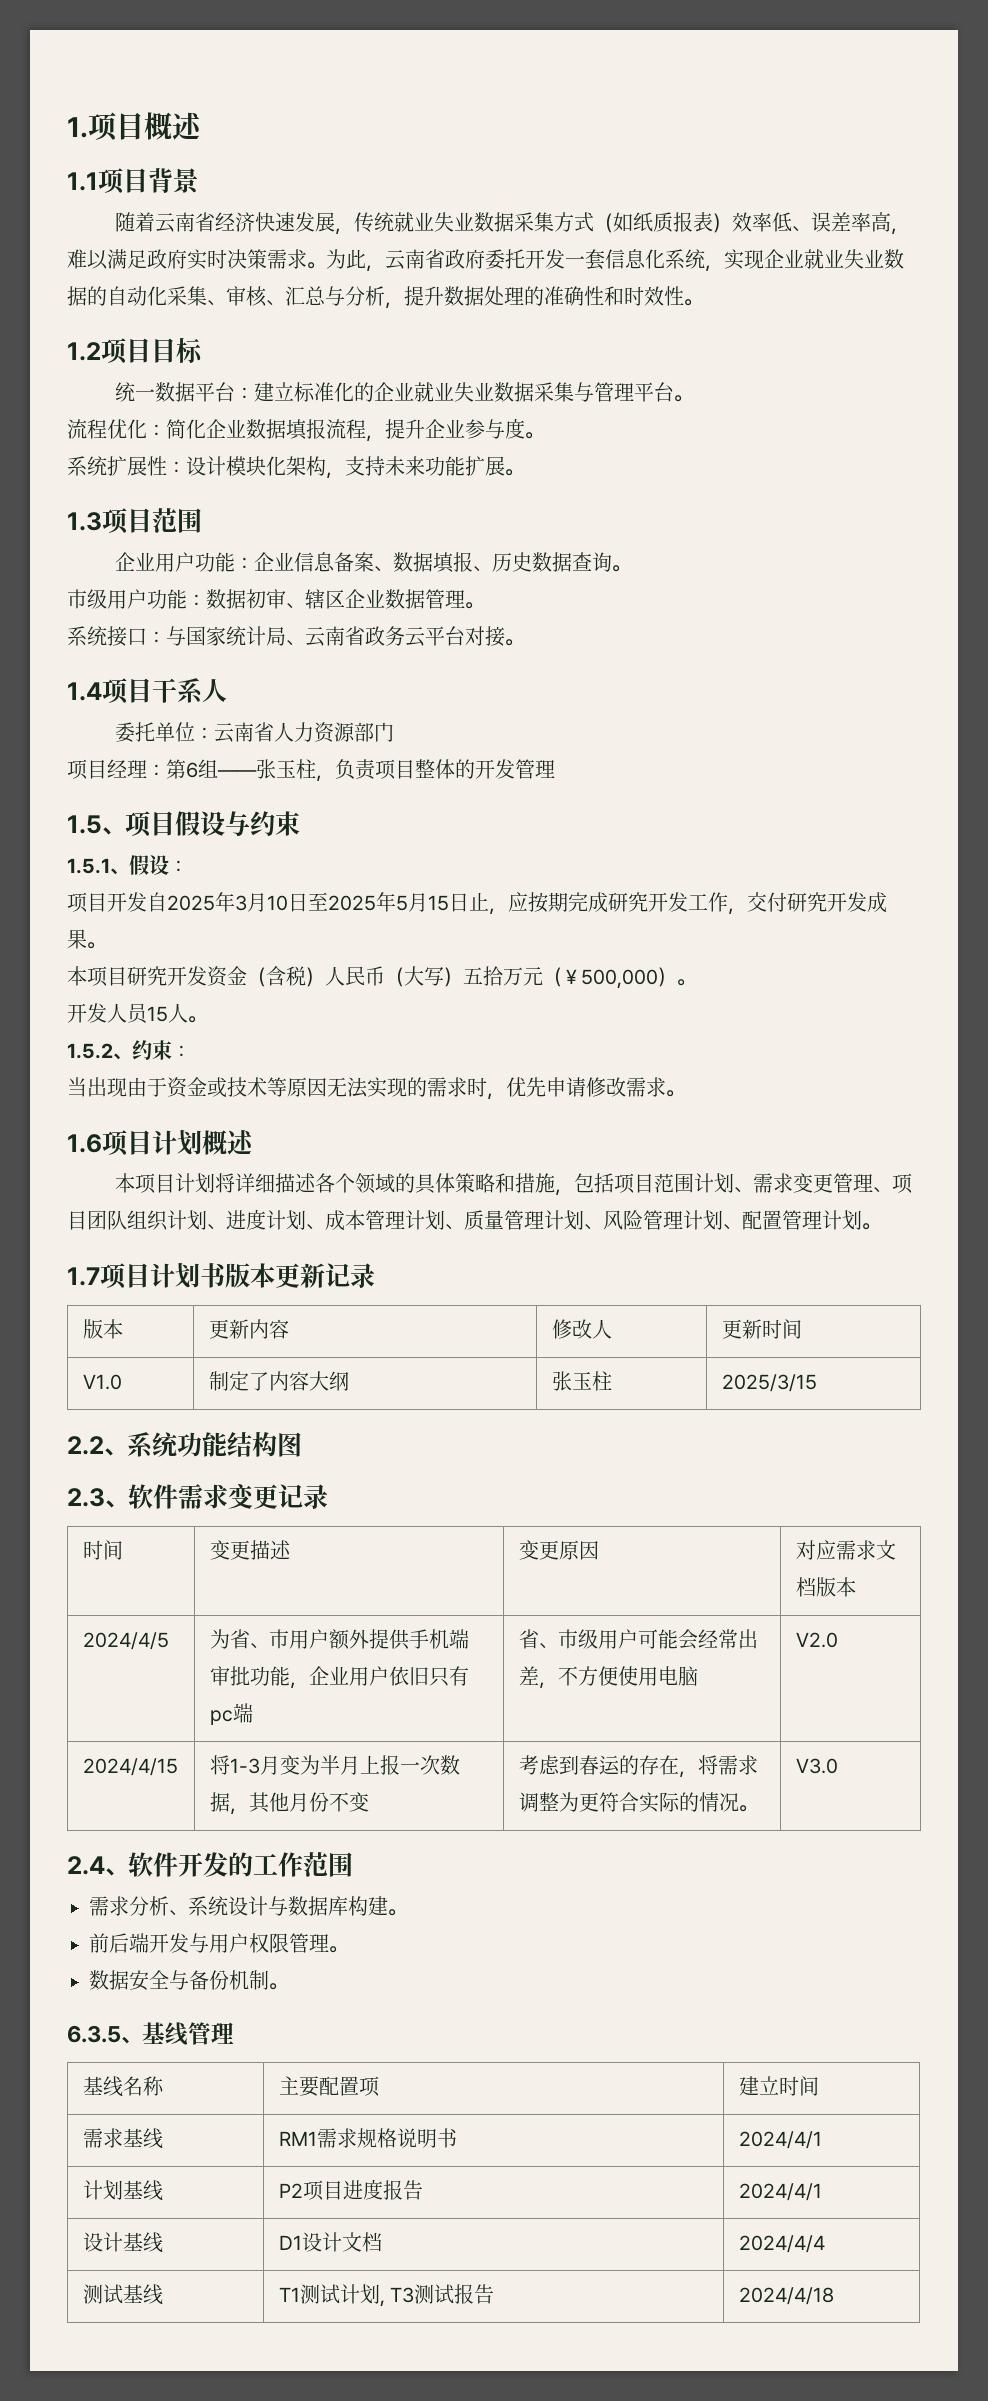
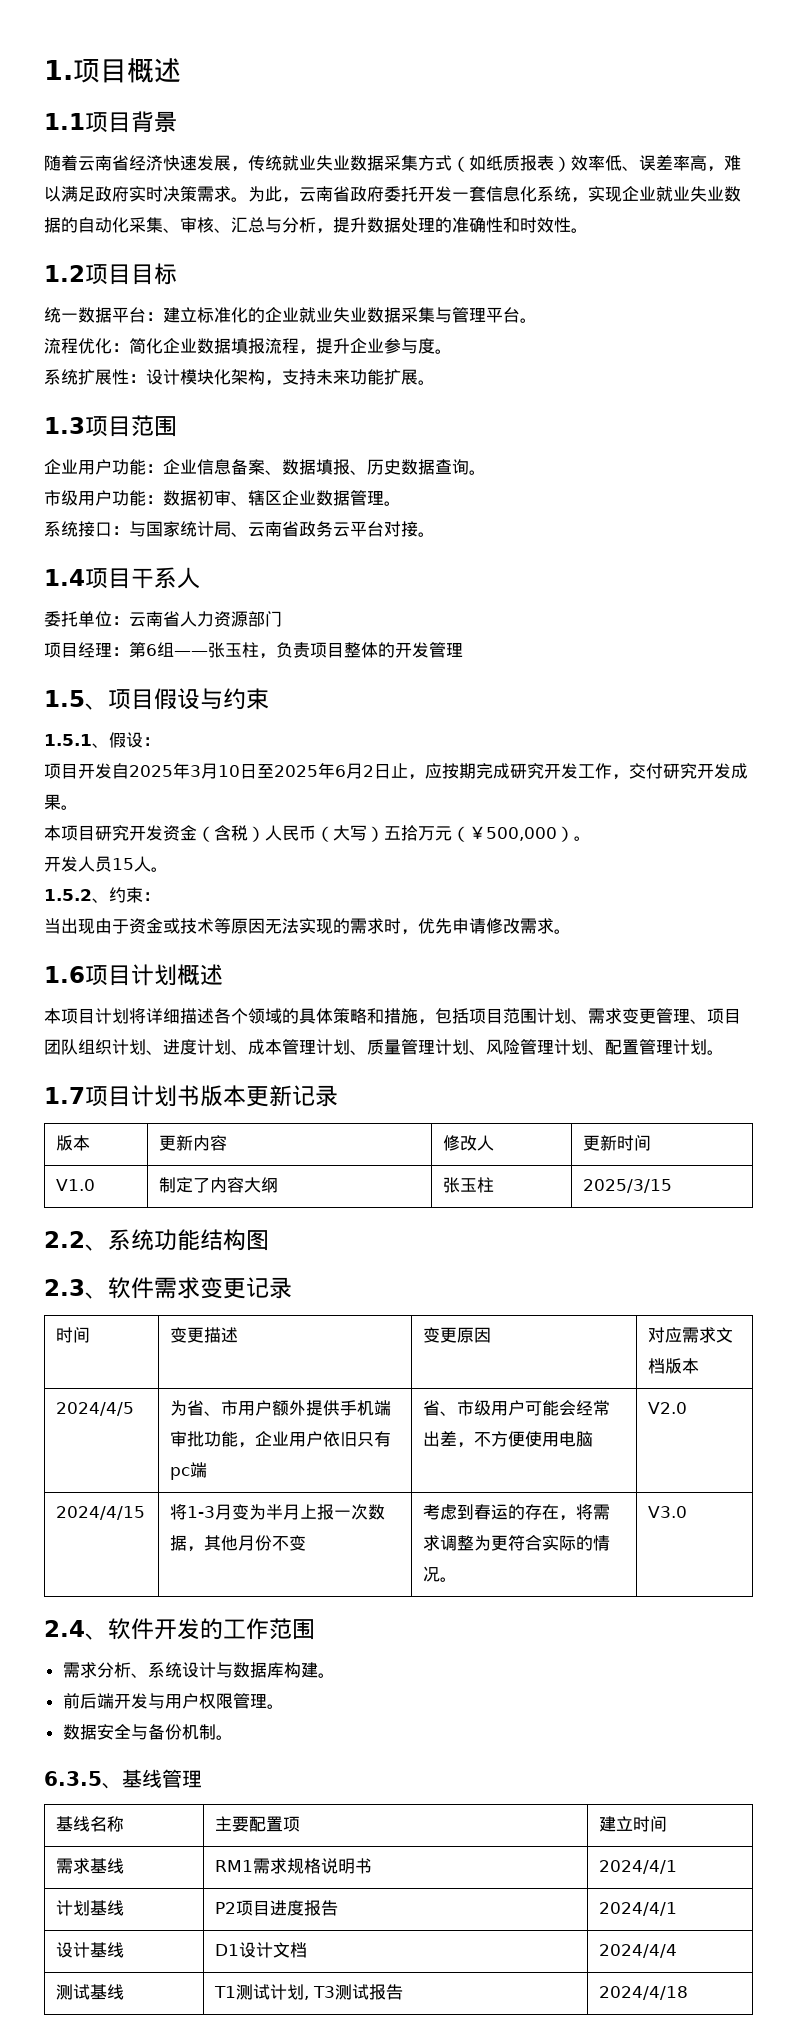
- 项目开发自2025年3月10日至2025年5月15日止，应按期完成研究开发工作，交付研究开发成果。
+ 项目开发自2025年3月10日至2025年6月2日止，应按期完成研究开发工作，交付研究开发成果。

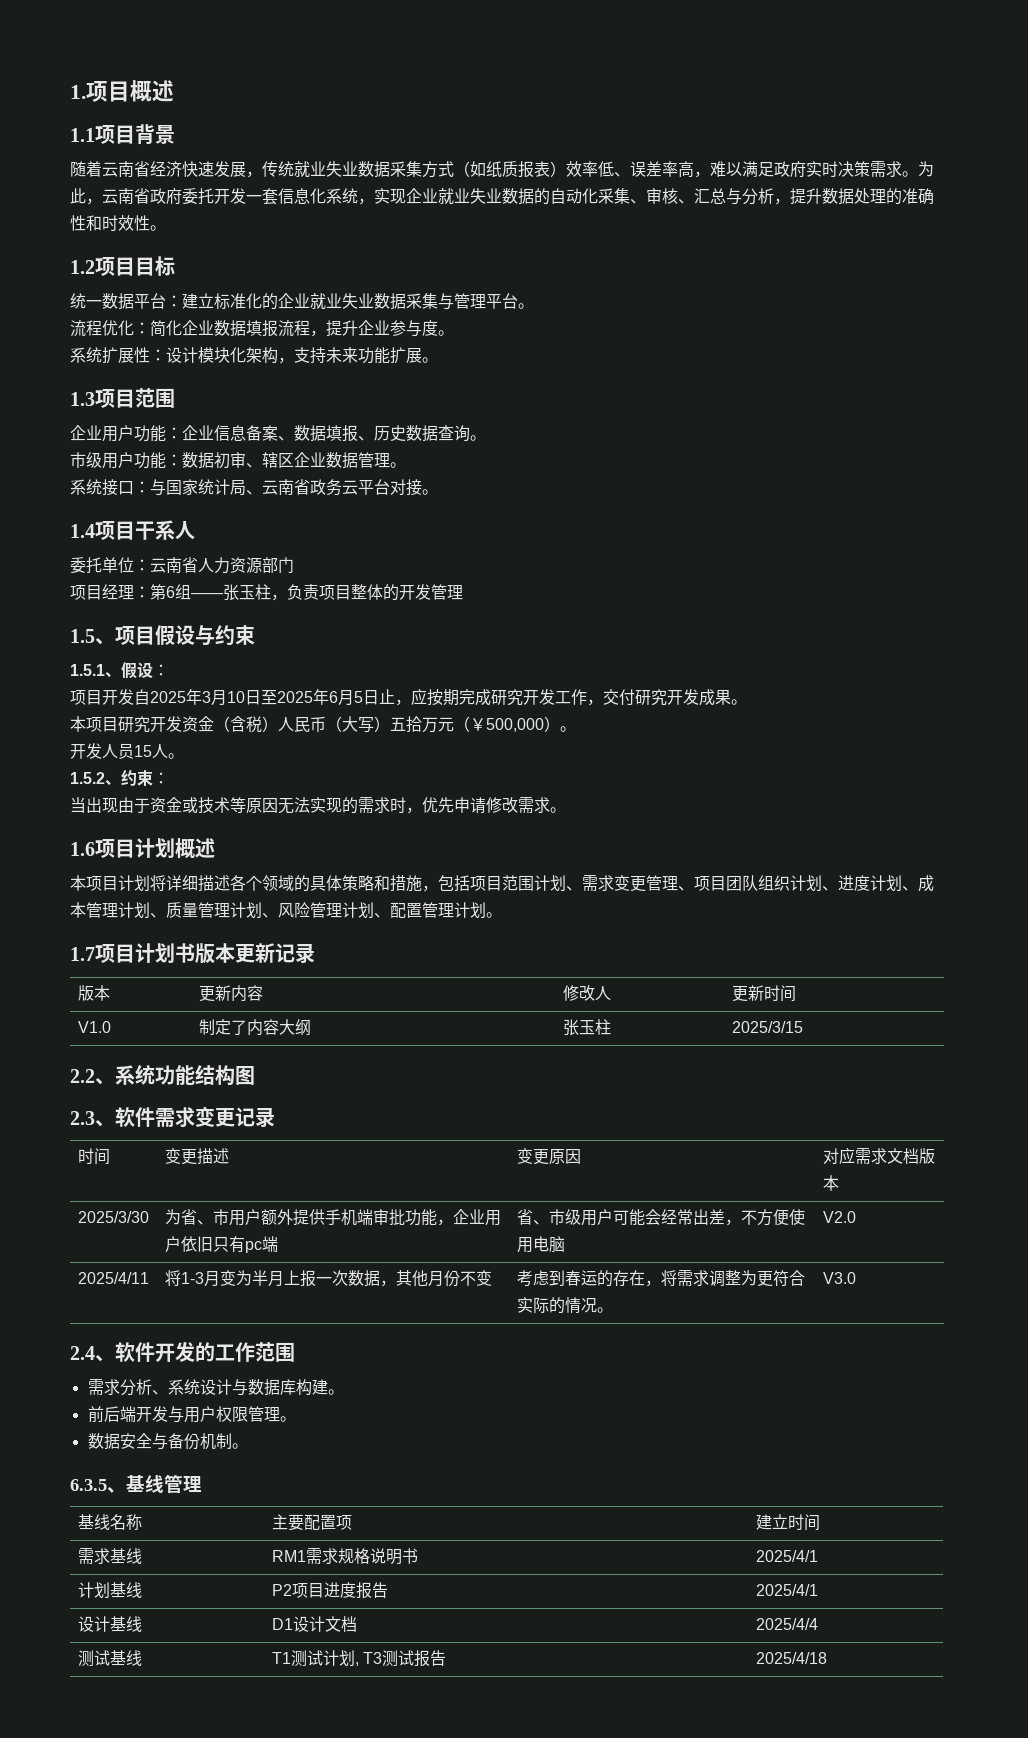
- 项目开发自2025年3月10日至2025年6月2日止，应按期完成研究开发工作，交付研究开发成果。
+ 项目开发自2025年3月10日至2025年6月5日止，应按期完成研究开发工作，交付研究开发成果。
- 2024/4/5 | 为省、市用户额外提供手机端审批功能，企业用户依旧只有pc端 | 省、市级用户可能会经常出差，不方便使用电脑 | V2.0
+ 2025/3/30 | 为省、市用户额外提供手机端审批功能，企业用户依旧只有pc端 | 省、市级用户可能会经常出差，不方便使用电脑 | V2.0
- 2024/4/15 | 将1-3月变为半月上报一次数据，其他月份不变 | 考虑到春运的存在，将需求调整为更符合实际的情况。 | V3.0
+ 2025/4/11 | 将1-3月变为半月上报一次数据，其他月份不变 | 考虑到春运的存在，将需求调整为更符合实际的情况。 | V3.0
- 需求基线 | RM1需求规格说明书 | 2024/4/1
+ 需求基线 | RM1需求规格说明书 | 2025/4/1
- 计划基线 | P2项目进度报告 | 2024/4/1
+ 计划基线 | P2项目进度报告 | 2025/4/1
- 设计基线 | D1设计文档 | 2024/4/4
+ 设计基线 | D1设计文档 | 2025/4/4
- 测试基线 | T1测试计划, T3测试报告 | 2024/4/18
+ 测试基线 | T1测试计划, T3测试报告 | 2025/4/18

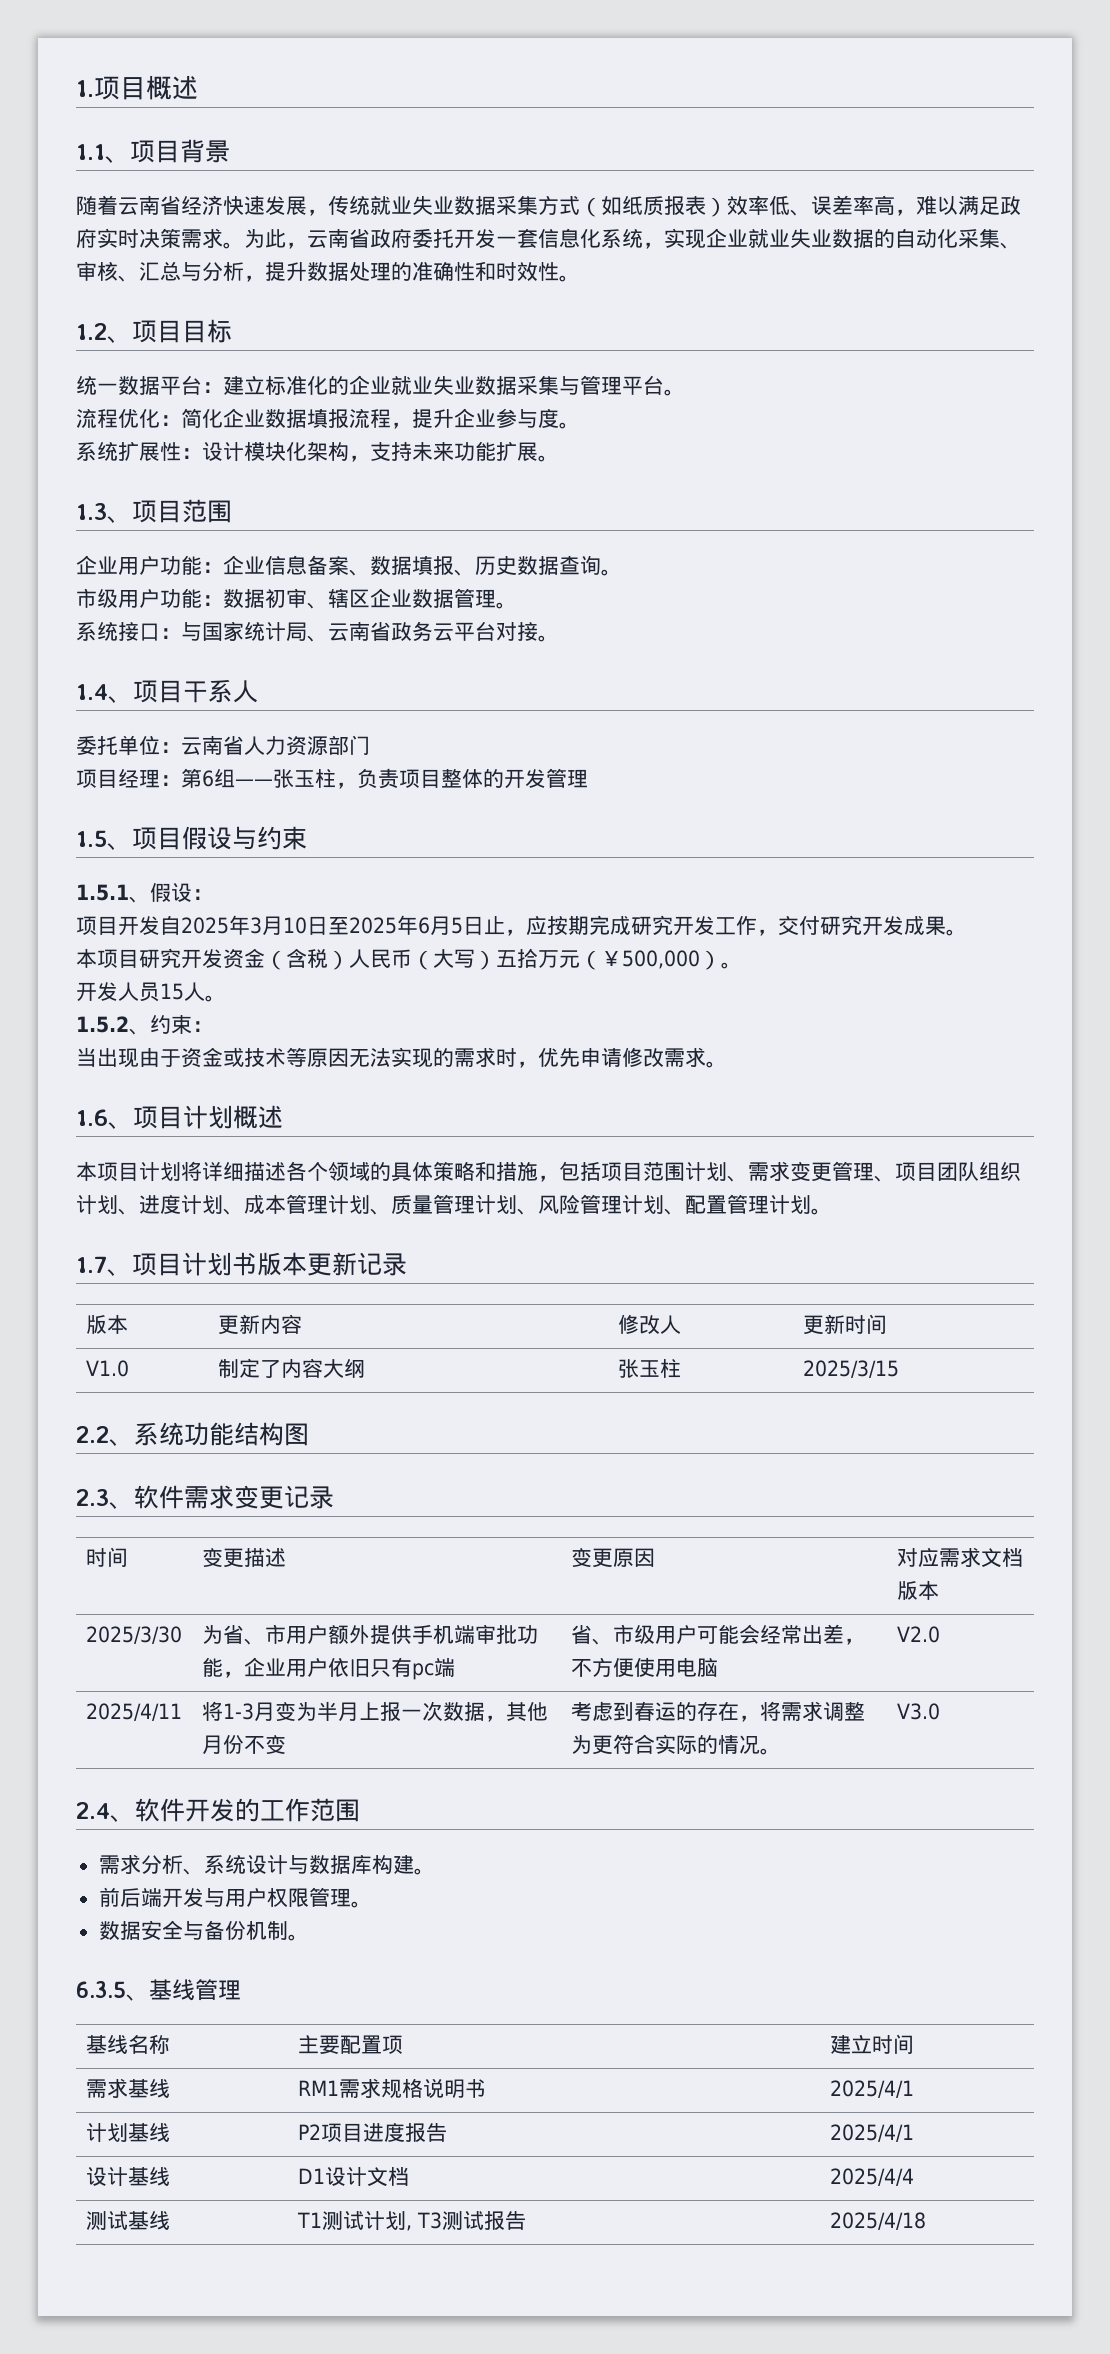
- 1.1项目背景
+ 1.1、项目背景
- 1.2项目目标
+ 1.2、项目目标
- 1.3项目范围
+ 1.3、项目范围
- 1.4项目干系人
+ 1.4、项目干系人
- 1.6项目计划概述
+ 1.6、项目计划概述
- 1.7项目计划书版本更新记录
+ 1.7、项目计划书版本更新记录

